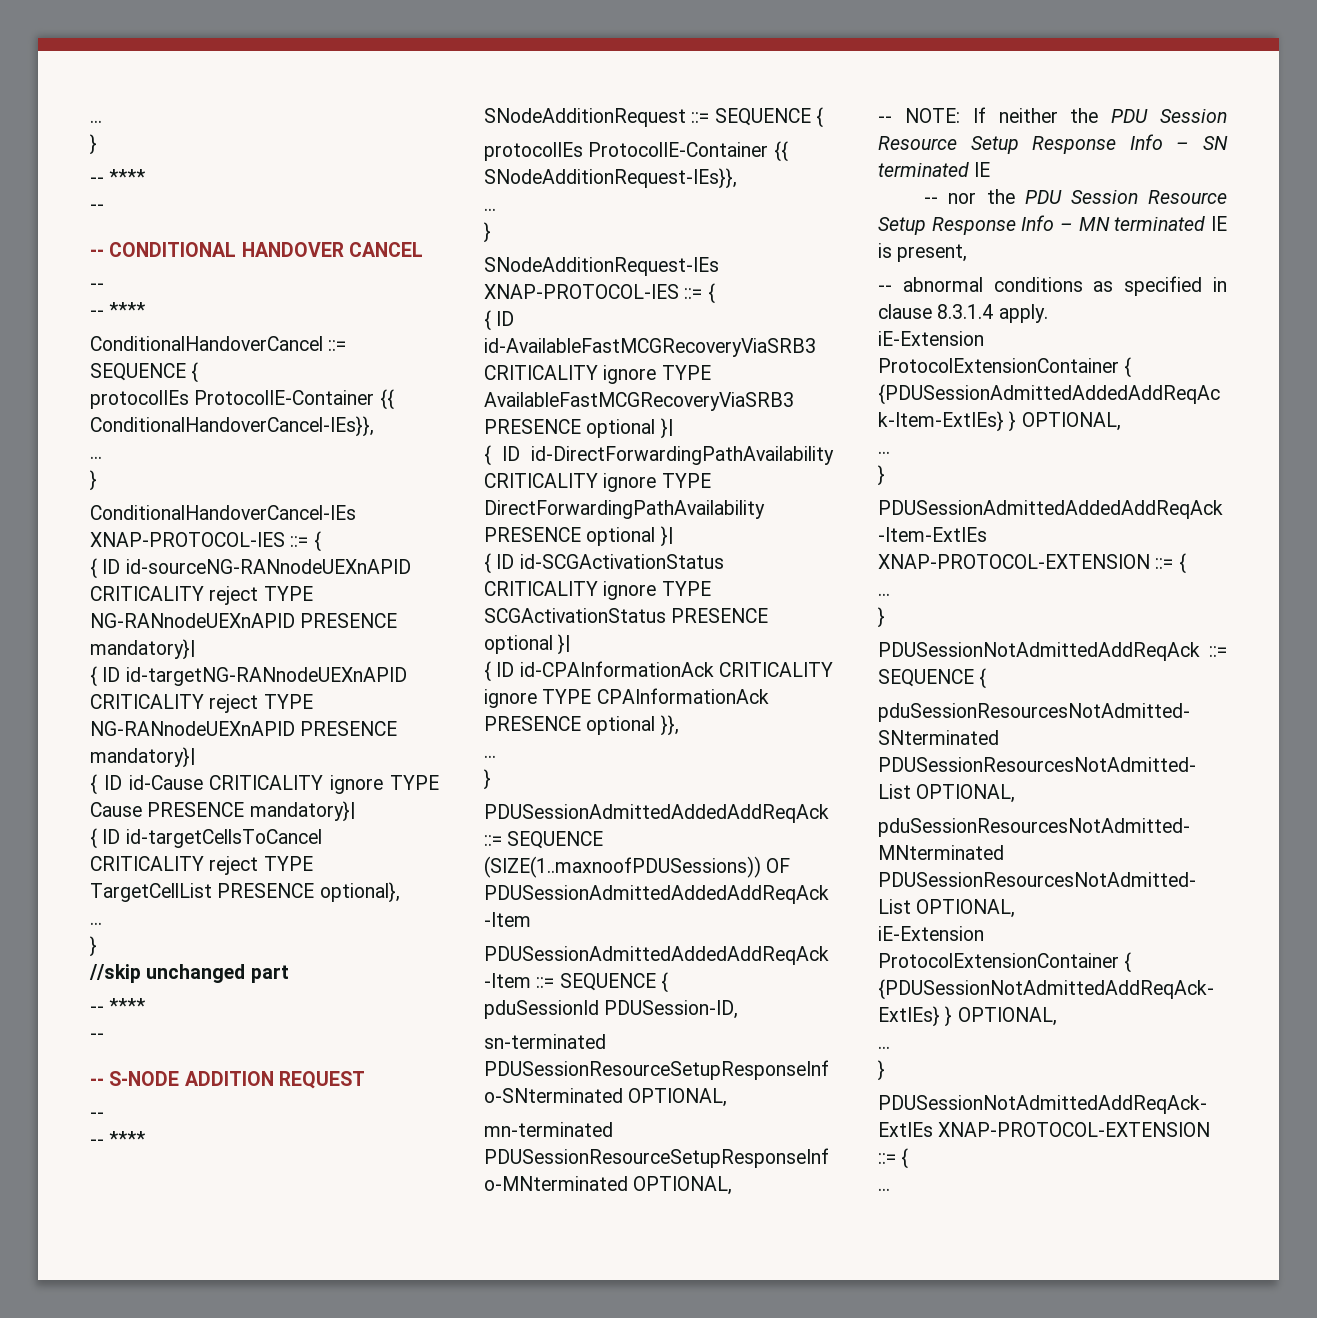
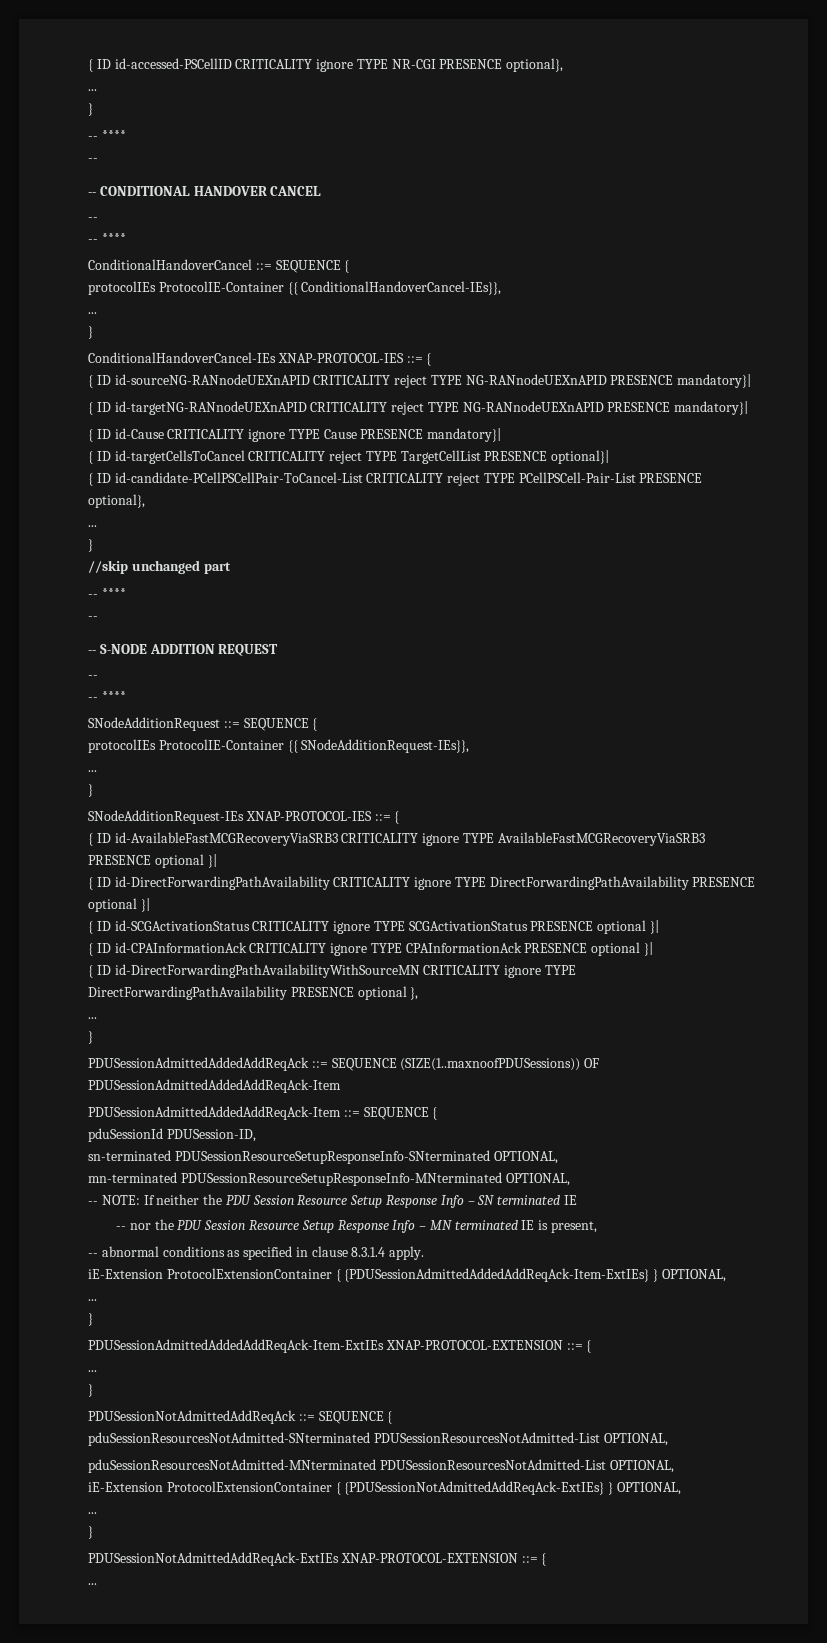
+ { ID id-accessed-PSCellID CRITICALITY ignore TYPE NR-CGI PRESENCE optional},
- { ID id-targetCellsToCancel CRITICALITY reject TYPE TargetCellList PRESENCE optional},
+ { ID id-targetCellsToCancel CRITICALITY reject TYPE TargetCellList PRESENCE optional}|
+ { ID id-candidate-PCellPSCellPair-ToCancel-List CRITICALITY reject TYPE PCellPSCell-Pair-List PRESENCE optional},
- { ID id-CPAInformationAck CRITICALITY ignore TYPE CPAInformationAck PRESENCE optional }},
+ { ID id-CPAInformationAck CRITICALITY ignore TYPE CPAInformationAck PRESENCE optional }|
+ { ID id-DirectForwardingPathAvailabilityWithSourceMN CRITICALITY ignore TYPE DirectForwardingPathAvailability PRESENCE optional },

